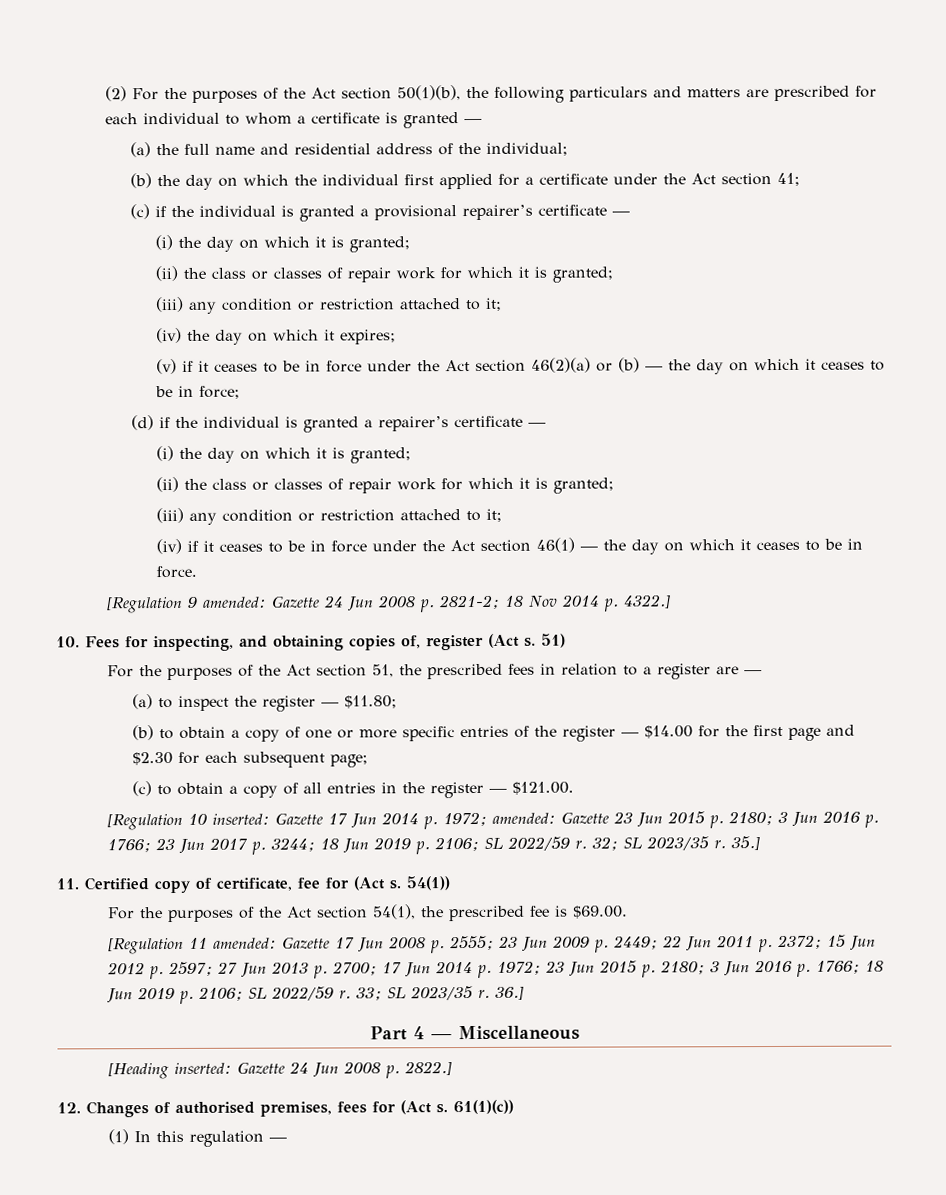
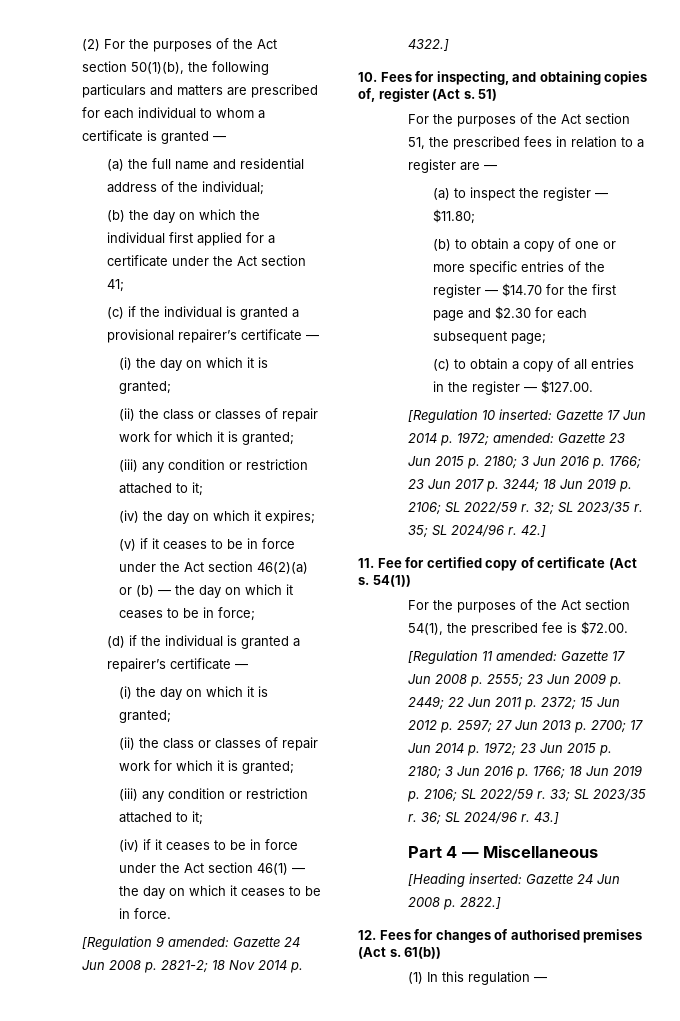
- (b) to obtain a copy of one or more specific entries of the register — $14.00 for the first page and $2.30 for each subsequent page;
+ (b) to obtain a copy of one or more specific entries of the register — $14.70 for the first page and $2.30 for each subsequent page;
- (c) to obtain a copy of all entries in the register — $121.00.
+ (c) to obtain a copy of all entries in the register — $127.00.
- 35.]
- 11. Certified copy of certificate, fee for (Act s.
+ 35; SL 2024/96 r. 42.]
+ 11. Fee for certified copy of certificate (Act s.
- For the purposes of the Act section 54(1), the prescribed fee is $69.00.
+ For the purposes of the Act section 54(1), the prescribed fee is $72.00.
- 36.]
+ 36; SL 2024/96 r. 43.]
- 12. Changes of authorised premises, fees for (Act s. 61(1)(c))
+ 12. Fees for changes of authorised premises (Act s. 61(b))

